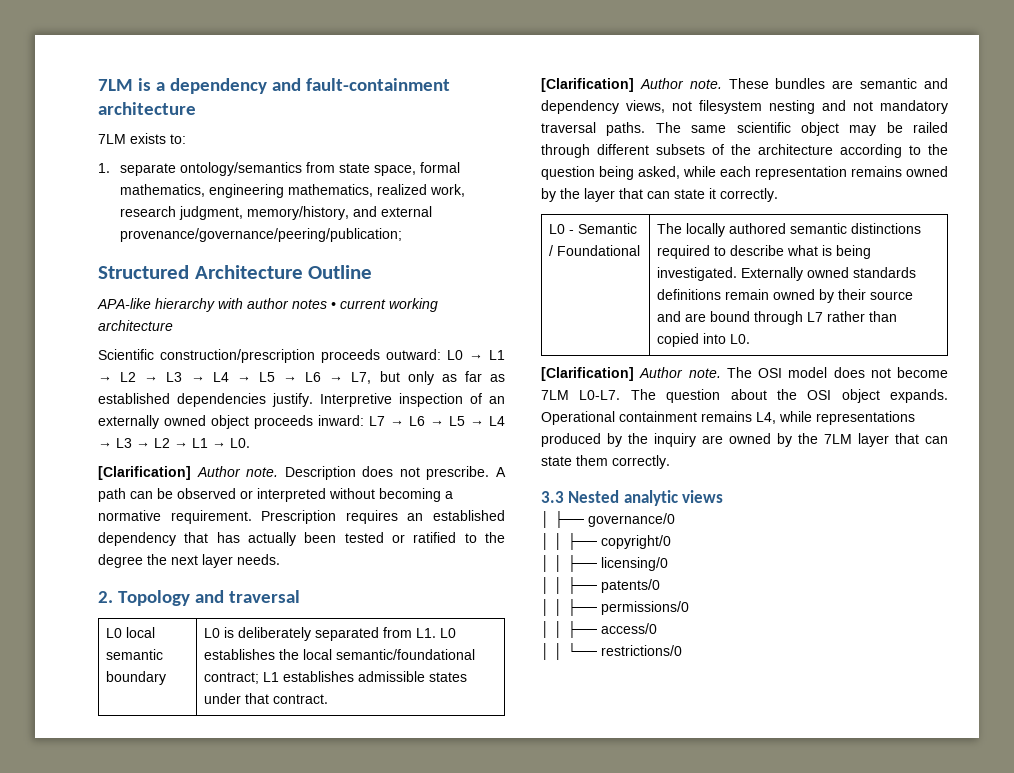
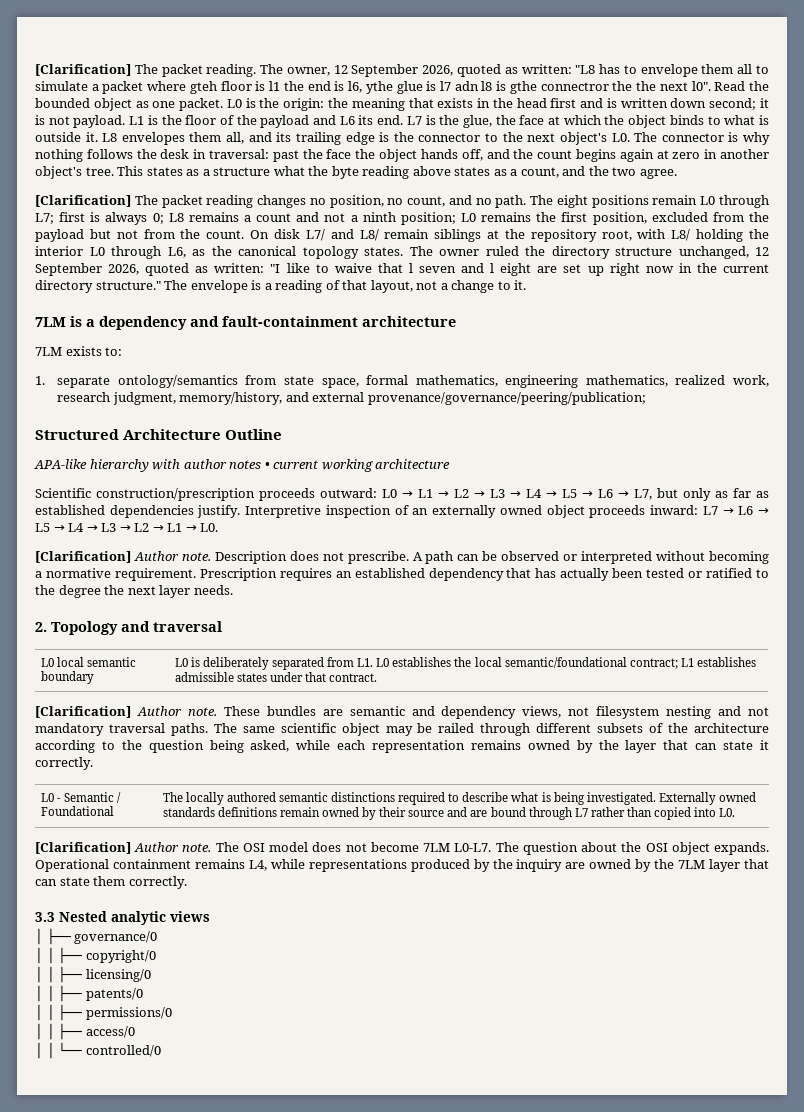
+ [Clarification] The packet reading. The owner, 12 September 2026, quoted as written: "L8 has to envelope them all to simulate a packet where gteh floor is l1 the end is l6, ythe glue is l7 adn l8 is gthe connectror the the next l0". Read the bounded object as one packet. L0 is the origin: the meaning that exists in the head first and is written down second; it is not payload. L1 is the floor of the payload and L6 its end. L7 is the glue, the face at which the object binds to what is outside it. L8 envelopes them all, and its trailing edge is the connector to the next object's L0. The connector is why nothing follows the desk in traversal: past the face the object hands off, and the count begins again at zero in another object's tree. This states as a structure what the byte reading above states as a count, and the two agree.
+ [Clarification] The packet reading changes no position, no count, and no path. The eight positions remain L0 through L7; first is always 0; L8 remains a count and not a ninth position; L0 remains the first position, excluded from the payload but not from the count. On disk L7/ and L8/ remain siblings at the repository root, with L8/ holding the interior L0 through L6, as the canonical topology states. The owner ruled the directory structure unchanged, 12 September 2026, quoted as written: "I like to waive that l seven and l eight are set up right now in the current directory structure." The envelope is a reading of that layout, not a change to it.
- │ │ └── restrictions/0
+ │ │ └── controlled/0

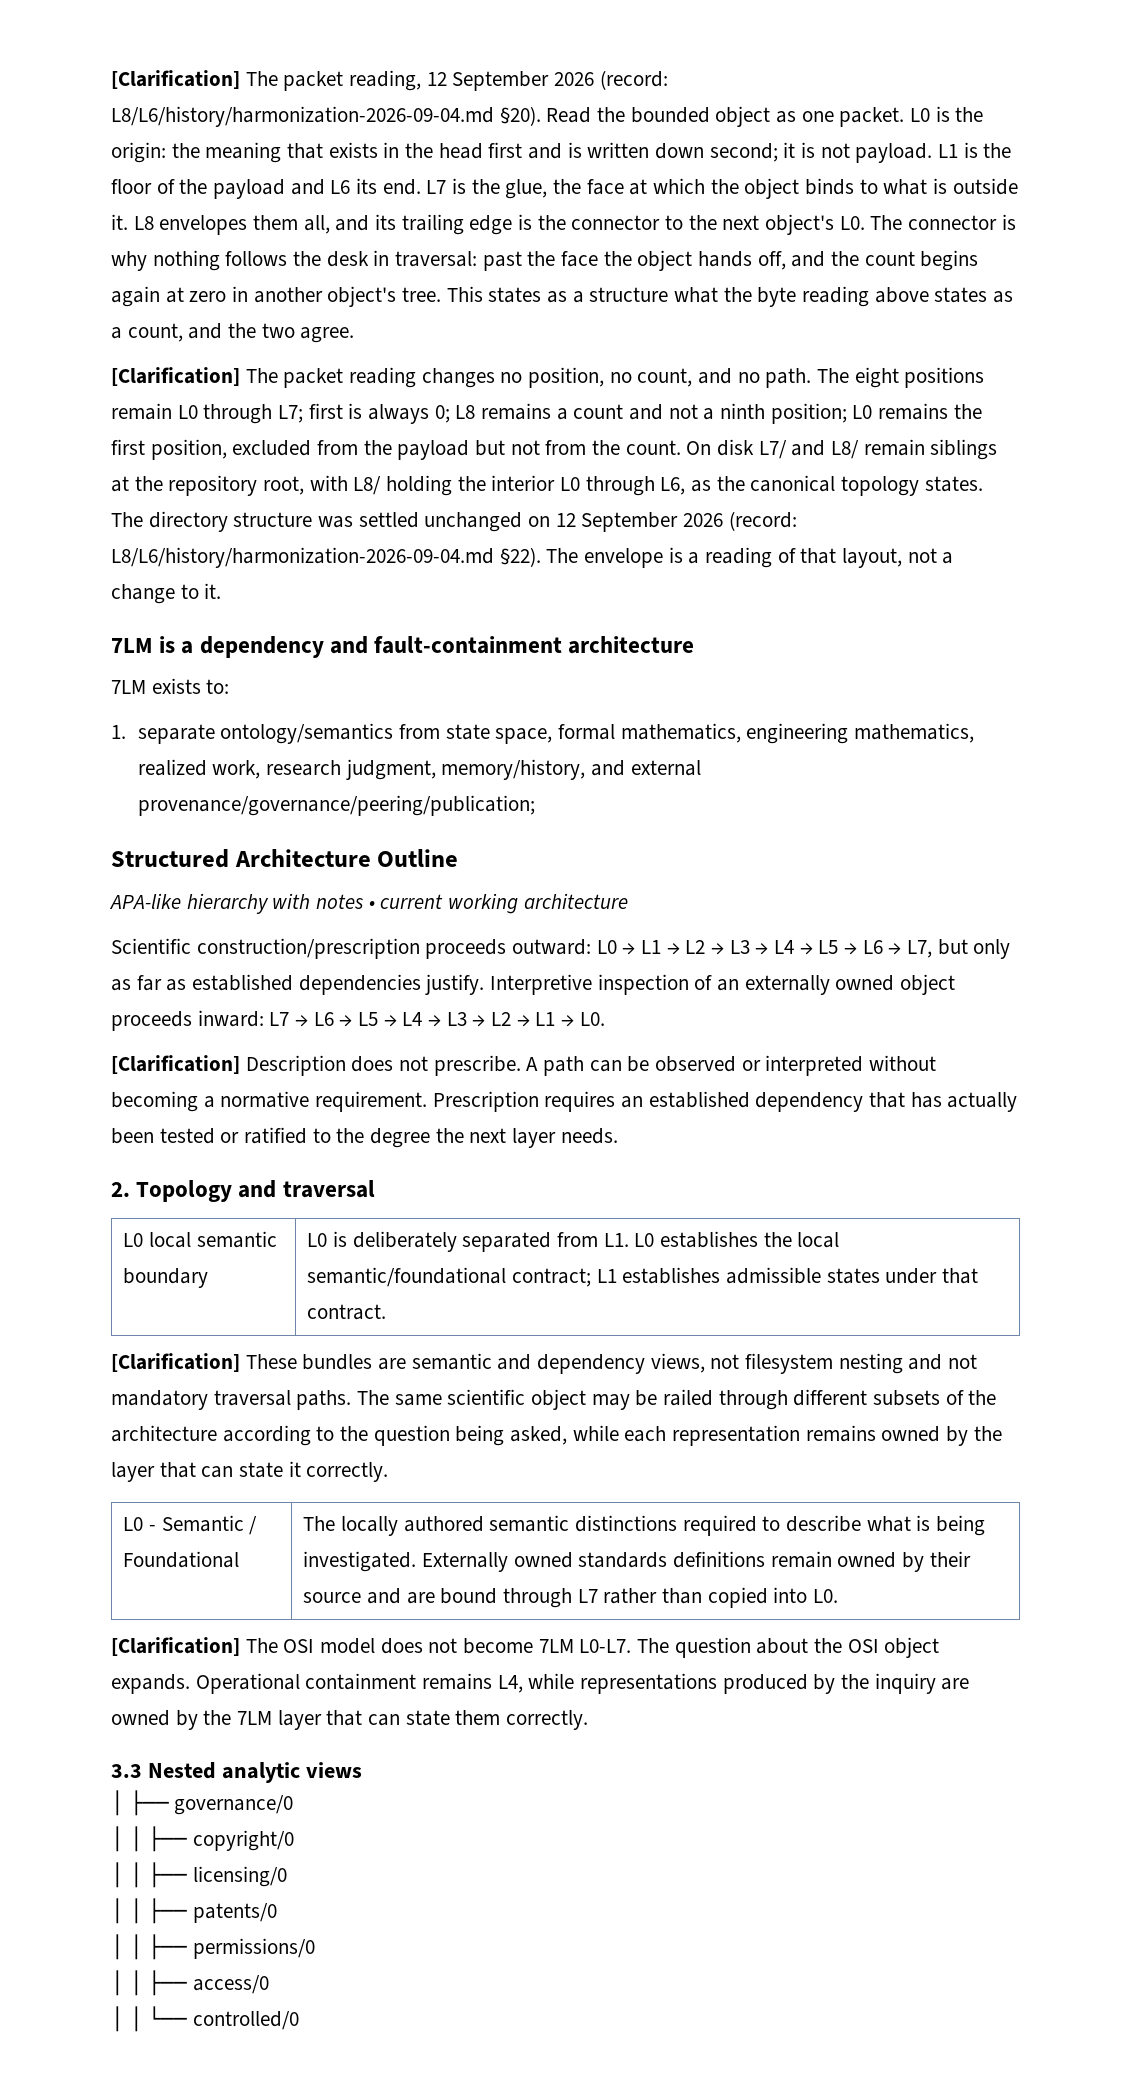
- [Clarification] The packet reading. The owner, 12 September 2026, quoted as written: "L8 has to envelope them all to simulate a packet where gteh floor is l1 the end is l6, ythe glue is l7 adn l8 is gthe connectror the the next l0".
+ [Clarification] The packet reading, 12 September 2026 (record: L8/L6/history/harmonization-2026-09-04.md §20).
- The owner ruled the directory structure unchanged, 12 September 2026, quoted as written: "I like to waive that l seven and l eight are set up right now in the current directory structure."
+ The directory structure was settled unchanged on 12 September 2026 (record: L8/L6/history/harmonization-2026-09-04.md §22).
- APA-like hierarchy with author notes • current working architecture
+ APA-like hierarchy with notes • current working architecture
- [Clarification] Author note. Description does not prescribe.
+ [Clarification] Description does not prescribe.
- [Clarification] Author note. These bundles are semantic and dependency views, not filesystem nesting and not mandatory traversal paths.
+ [Clarification] These bundles are semantic and dependency views, not filesystem nesting and not mandatory traversal paths.
- [Clarification] Author note. The OSI model does not become 7LM L0-L7.
+ [Clarification] The OSI model does not become 7LM L0-L7.

